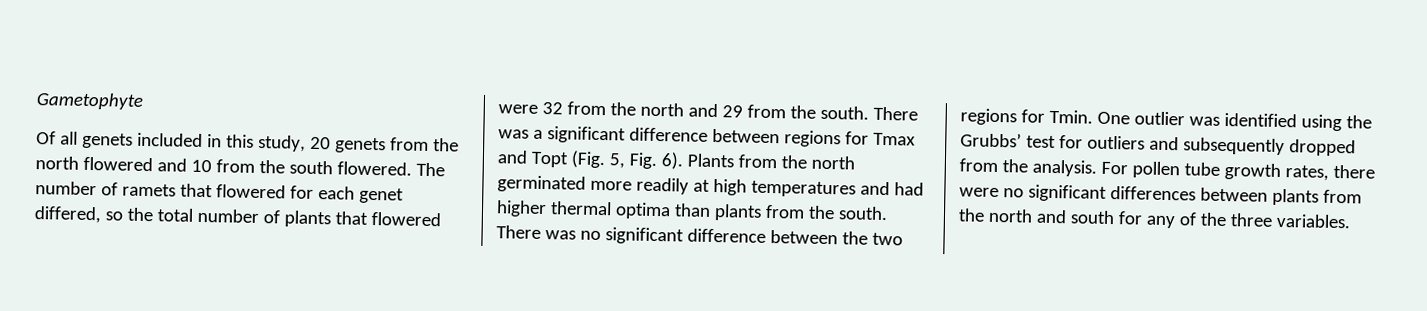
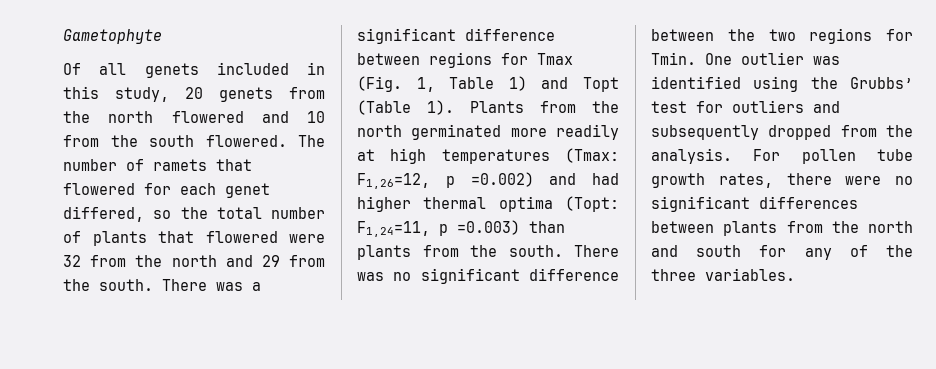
- There was a significant difference between regions for Tmax and Topt (Fig. 5, Fig. 6).
+ There was a significant difference between regions for Tmax (Fig. 1, Table 1) and Topt (Table 1).
- Plants from the north germinated more readily at high temperatures and had higher thermal optima than plants from the south.
+ Plants from the north germinated more readily at high temperatures (Tmax: F1,26=12, p =0.002) and had higher thermal optima (Topt: F1,24=11, p =0.003) than plants from the south.

